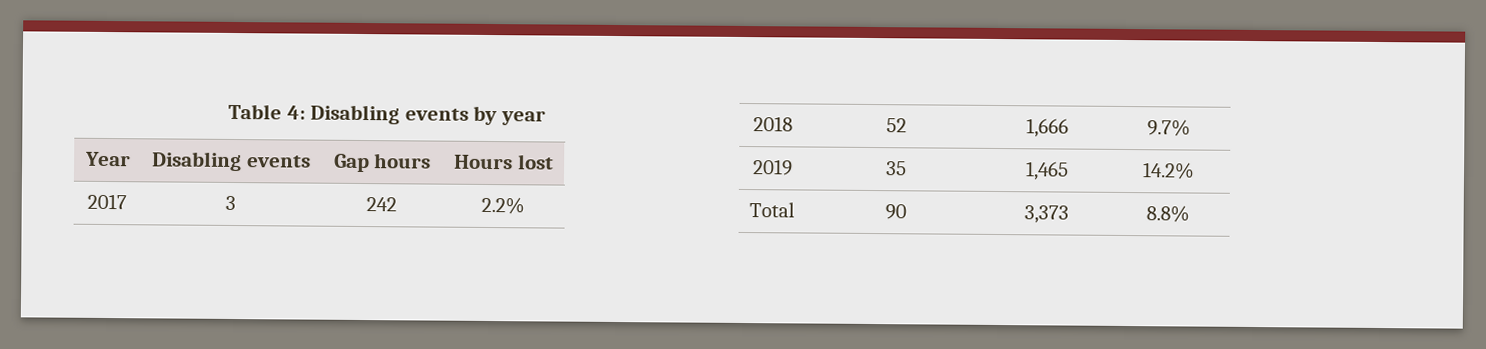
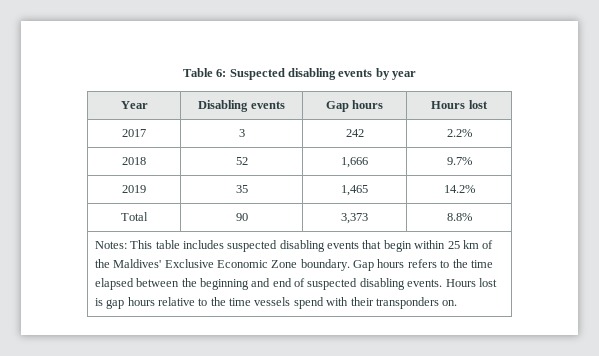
- Table 4: Disabling events by year
+ Table 6: Suspected disabling events by year
+ Notes: This table includes suspected disabling events that begin within 25 km of the Maldives' Exclusive Economic Zone boundary. Gap hours refers to the time elapsed between the beginning and end of suspected disabling events. Hours lost is gap hours relative to the time vessels spend with their transponders on.

